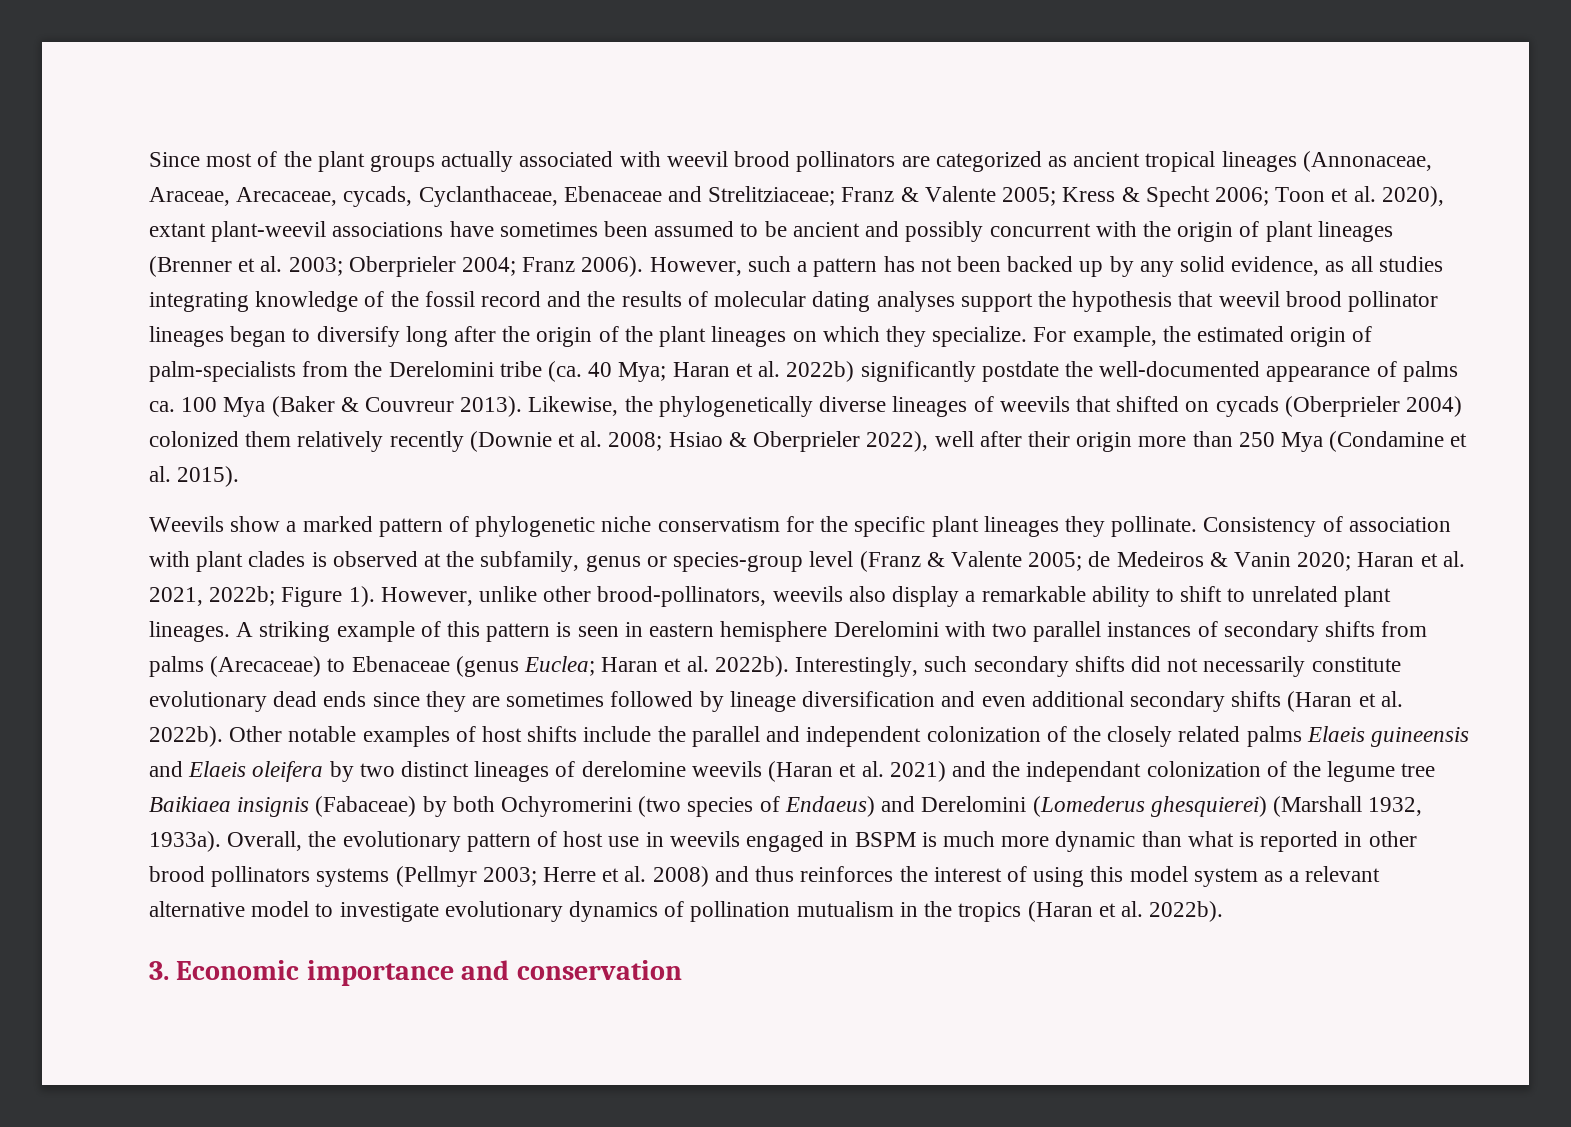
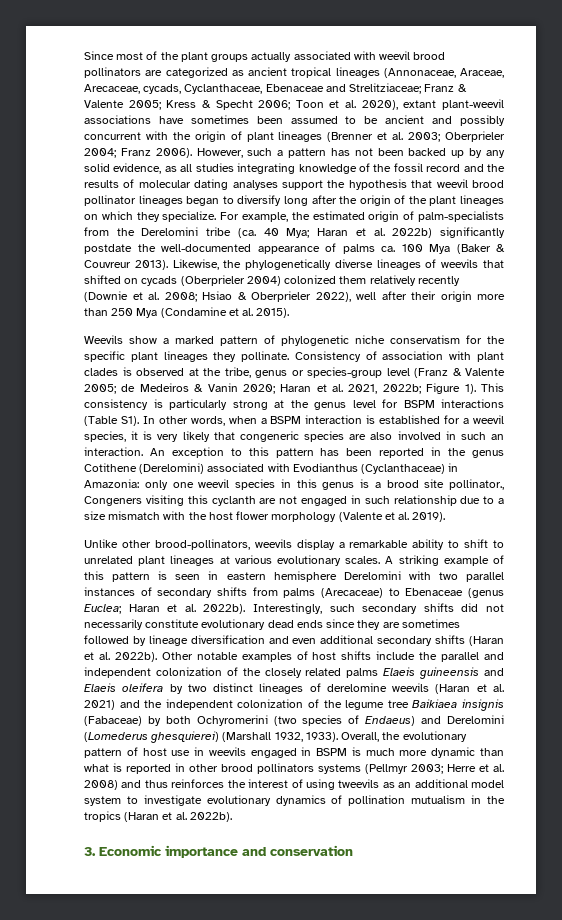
- Consistency of association with plant clades is observed at the subfamily, genus or species-group level (Franz & Valente 2005; de Medeiros & Vanin 2020; Haran et al. 2021, 2022b; Figure 1).
+ Consistency of association with plant clades is observed at the tribe, genus or species-group level (Franz & Valente 2005; de Medeiros & Vanin 2020; Haran et al. 2021, 2022b; Figure 1).
- However, unlike other brood-pollinators, weevils also display a remarkable ability to shift to unrelated plant lineages.
+ This consistency is particularly strong at the genus level for BSPM interactions (Table S1). In other words, when a BSPM interaction is established for a weevil species, it is very likely that congeneric species are also involved in such an interaction. An exception to this pattern has been reported in the genus Cotithene (Derelomini) associated with Evodianthus (Cyclanthaceae) in Amazonia: only one weevil species in this genus is a brood site pollinator., Congeners visiting this cyclanth are not engaged in such relationship due to a size mismatch with the host flower morphology (Valente et al. 2019).
+ Unlike other brood-pollinators, weevils display a remarkable ability to shift to unrelated plant lineages at various evolutionary scales.
- Other notable examples of host shifts include the parallel and independent colonization of the closely related palms Elaeis guineensis and Elaeis oleifera by two distinct lineages of derelomine weevils (Haran et al. 2021) and the independant colonization of the legume tree Baikiaea insignis (Fabaceae) by both Ochyromerini (two species of Endaeus) and Derelomini (Lomederus ghesquierei) (Marshall 1932, 1933a).
+ Other notable examples of host shifts include the parallel and independent colonization of the closely related palms Elaeis guineensis and Elaeis oleifera by two distinct lineages of derelomine weevils (Haran et al. 2021) and the independent colonization of the legume tree Baikiaea insignis (Fabaceae) by both Ochyromerini (two species of Endaeus) and Derelomini (Lomederus ghesquierei) (Marshall 1932, 1933).
- Overall, the evolutionary pattern of host use in weevils engaged in BSPM is much more dynamic than what is reported in other brood pollinators systems (Pellmyr 2003; Herre et al. 2008) and thus reinforces the interest of using this model system as a relevant alternative model to investigate evolutionary dynamics of pollination mutualism in the tropics (Haran et al. 2022b).
+ Overall, the evolutionary pattern of host use in weevils engaged in BSPM is much more dynamic than what is reported in other brood pollinators systems (Pellmyr 2003; Herre et al. 2008) and thus reinforces the interest of using tweevils as an additional model system to investigate evolutionary dynamics of pollination mutualism in the tropics (Haran et al. 2022b).

